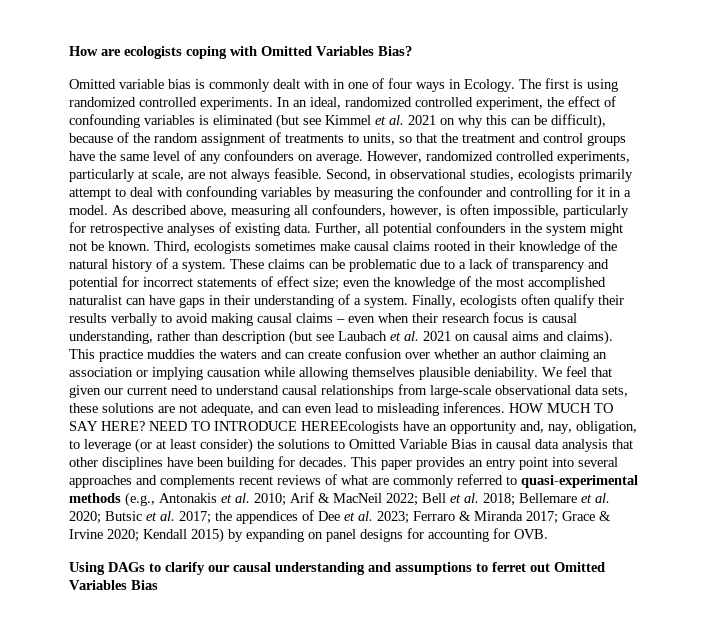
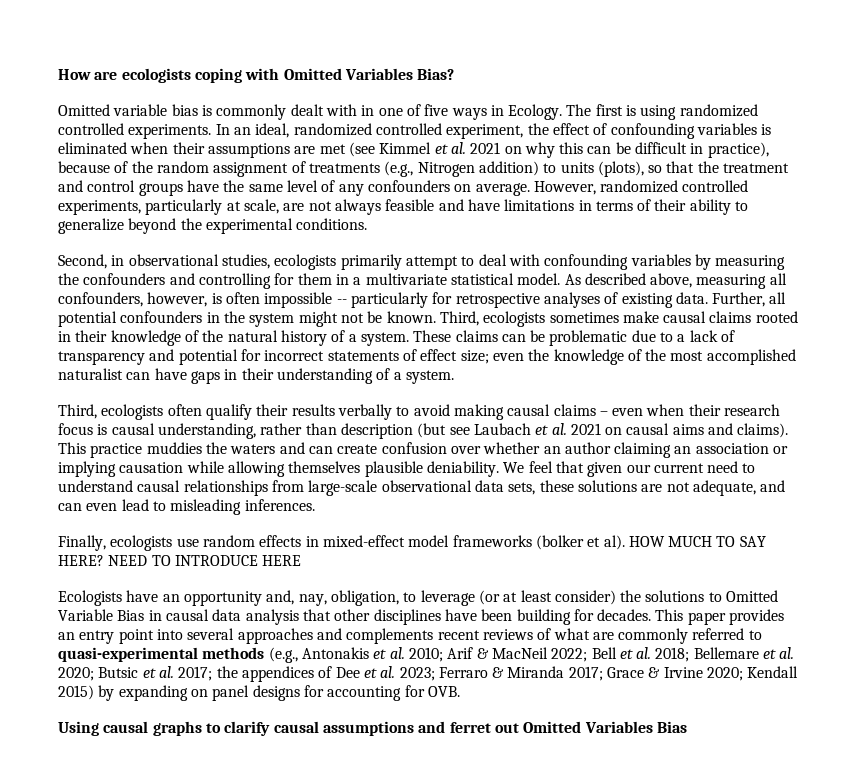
- Omitted variable bias is commonly dealt with in one of four ways in Ecology.
+ Omitted variable bias is commonly dealt with in one of five ways in Ecology.
- In an ideal, randomized controlled experiment, the effect of confounding variables is eliminated (but see Kimmel et al. 2021 on why this can be difficult), because of the random assignment of treatments to units, so that the treatment and control groups have the same level of any confounders on average.
+ In an ideal, randomized controlled experiment, the effect of confounding variables is eliminated when their assumptions are met (see Kimmel et al. 2021 on why this can be difficult in practice), because of the random assignment of treatments (e.g., Nitrogen addition) to units (plots), so that the treatment and control groups have the same level of any confounders on average.
- However, randomized controlled experiments, particularly at scale, are not always feasible. Second, in observational studies, ecologists primarily attempt to deal with confounding variables by measuring the confounder and controlling for it in a model.
+ However, randomized controlled experiments, particularly at scale, are not always feasible and have limitations in terms of their ability to generalize beyond the experimental conditions.
+ Second, in observational studies, ecologists primarily attempt to deal with confounding variables by measuring the confounders and controlling for them in a multivariate statistical model.
- As described above, measuring all confounders, however, is often impossible, particularly for retrospective analyses of existing data.
+ As described above, measuring all confounders, however, is often impossible -- particularly for retrospective analyses of existing data.
- even the knowledge of the most accomplished naturalist can have gaps in their understanding of a system. Finally, ecologists often qualify their results verbally to avoid making causal claims – even when their research focus is causal understanding, rather than description (but see Laubach et al. 2021 on causal aims and claims).
+ even the knowledge of the most accomplished naturalist can have gaps in their understanding of a system.
+ Third, ecologists often qualify their results verbally to avoid making causal claims – even when their research focus is causal understanding, rather than description (but see Laubach et al. 2021 on causal aims and claims).
- We feel that given our current need to understand causal relationships from large-scale observational data sets, these solutions are not adequate, and can even lead to misleading inferences. HOW MUCH TO SAY HERE?
+ We feel that given our current need to understand causal relationships from large-scale observational data sets, these solutions are not adequate, and can even lead to misleading inferences.
+ Finally, ecologists use random effects in mixed-effect model frameworks (bolker et al). HOW MUCH TO SAY HERE?
- NEED TO INTRODUCE HEREEcologists have an opportunity and, nay, obligation, to leverage (or at least consider) the solutions to Omitted Variable Bias in causal data analysis that other disciplines have been building for decades.
+ NEED TO INTRODUCE HERE
+ Ecologists have an opportunity and, nay, obligation, to leverage (or at least consider) the solutions to Omitted Variable Bias in causal data analysis that other disciplines have been building for decades.
- Using DAGs to clarify our causal understanding and assumptions to ferret out Omitted Variables Bias
+ Using causal graphs to clarify causal assumptions and ferret out Omitted Variables Bias

